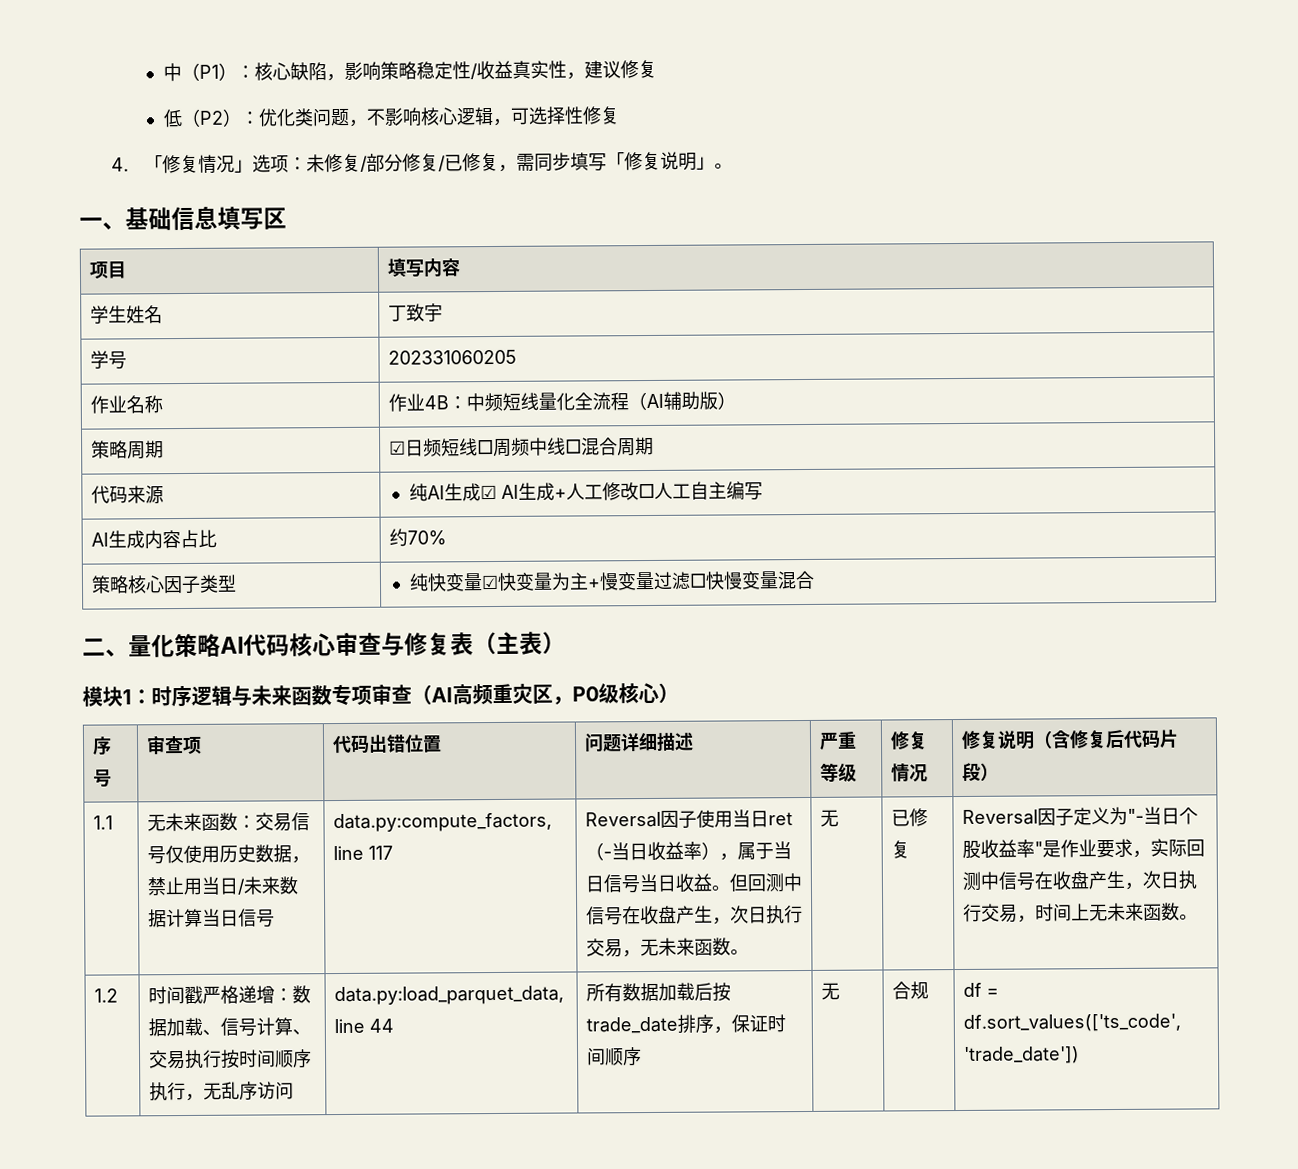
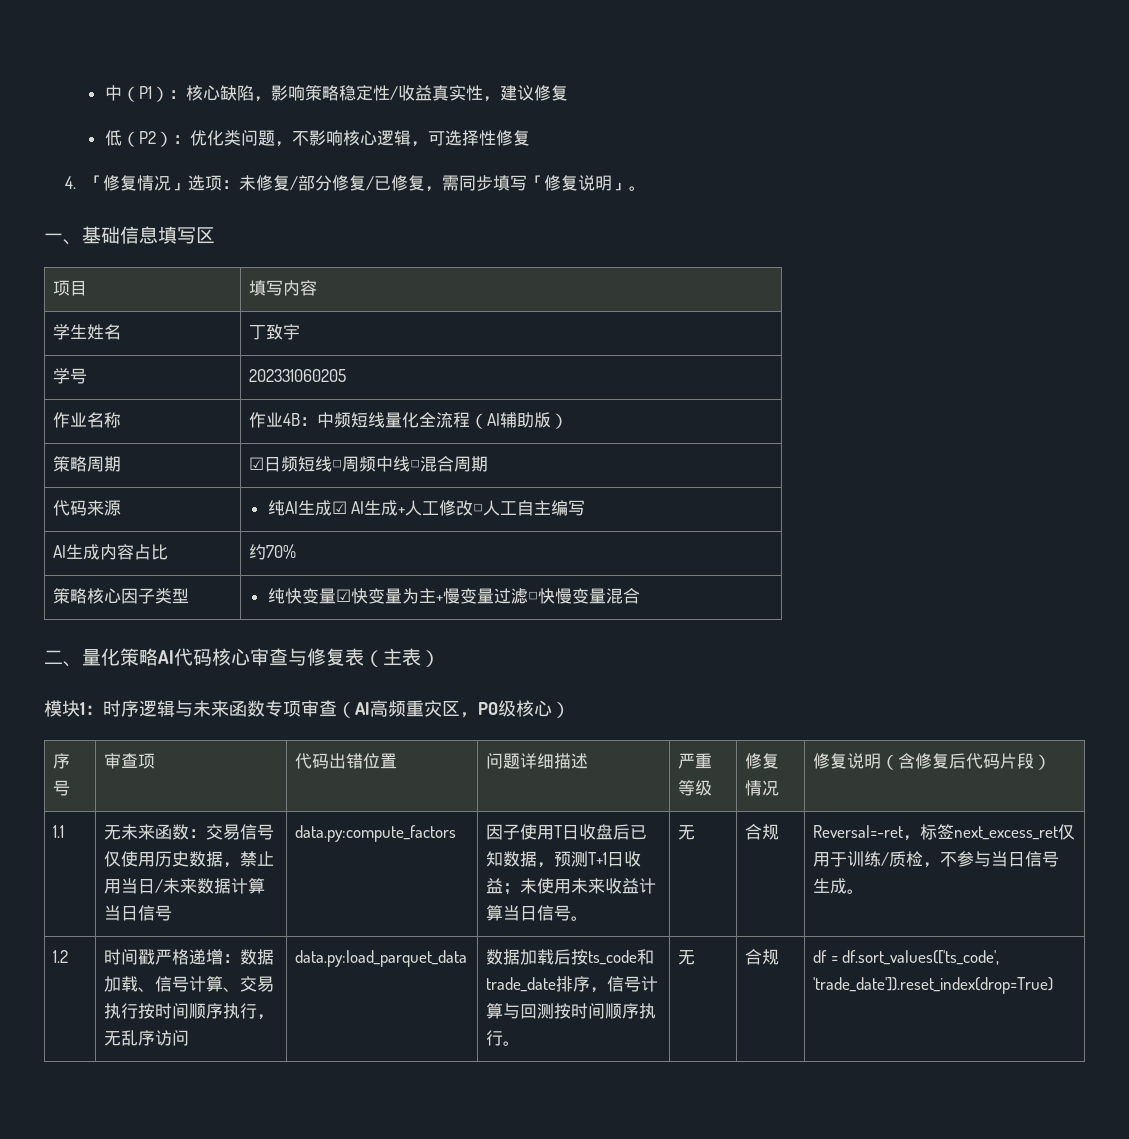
- data.py:compute_factors, line 117 | Reversal因子使用当日ret（-当日收益率），属于当日信号当日收益。但回测中信号在收盘产生，次日执行交易，无未来函数。 | 无 | 已修复 | Reversal因子定义为"-当日个股收益率"是作业要求，实际回测中信号在收盘产生，次日执行交易，时间上无未来函数。
+ data.py:compute_factors | 因子使用T日收盘后已知数据，预测T+1日收益；未使用未来收益计算当日信号。 | 无 | 合规 | Reversal=-ret，标签next_excess_ret仅用于训练/质检，不参与当日信号生成。
- 1.2 | 时间戳严格递增：数据加载、信号计算、交易执行按时间顺序执行，无乱序访问 | data.py:load_parquet_data, line 44 | 所有数据加载后按trade_date排序，保证时间顺序 | 无 | 合规 | df = df.sort_values(['ts_code', 'trade_date'])
+ 1.2 | 时间戳严格递增：数据加载、信号计算、交易执行按时间顺序执行，无乱序访问 | data.py:load_parquet_data | 数据加载后按ts_code和trade_date排序，信号计算与回测按时间顺序执行。 | 无 | 合规 | df = df.sort_values(['ts_code', 'trade_date']).reset_index(drop=True)

